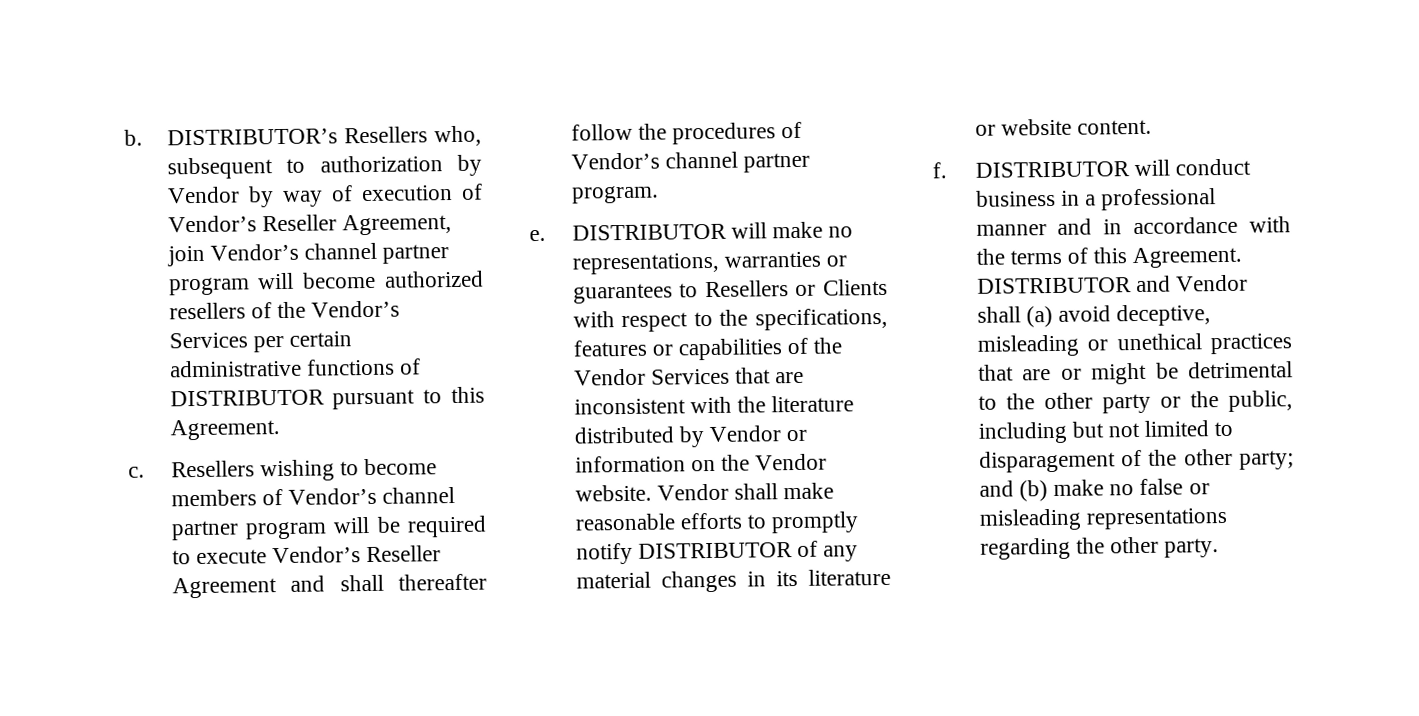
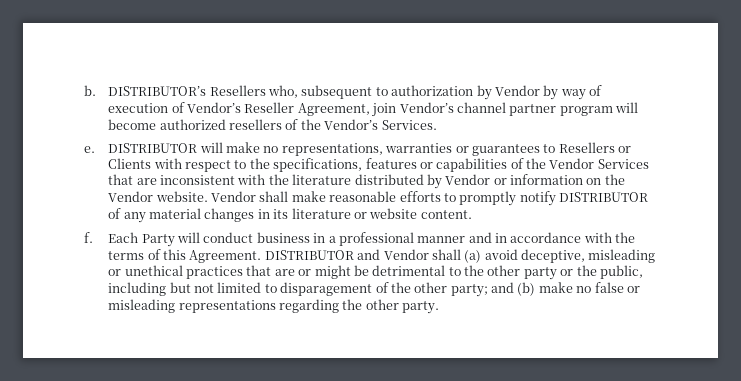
- DISTRIBUTOR’s Resellers who, subsequent to authorization by Vendor by way of execution of Vendor’s Reseller Agreement, join Vendor’s channel partner program will become authorized resellers of the Vendor’s Services per certain administrative functions of DISTRIBUTOR pursuant to this Agreement.
- c. Resellers wishing to become members of Vendor’s channel partner program will be required to execute Vendor’s Reseller Agreement and shall thereafter follow the procedures of Vendor’s channel partner program.
+ DISTRIBUTOR’s Resellers who, subsequent to authorization by Vendor by way of execution of Vendor’s Reseller Agreement, join Vendor’s channel partner program will become authorized resellers of the Vendor’s Services.
- DISTRIBUTOR will conduct business in a professional manner and in accordance with the terms of this Agreement.
+ Each Party will conduct business in a professional manner and in accordance with the terms of this Agreement.

